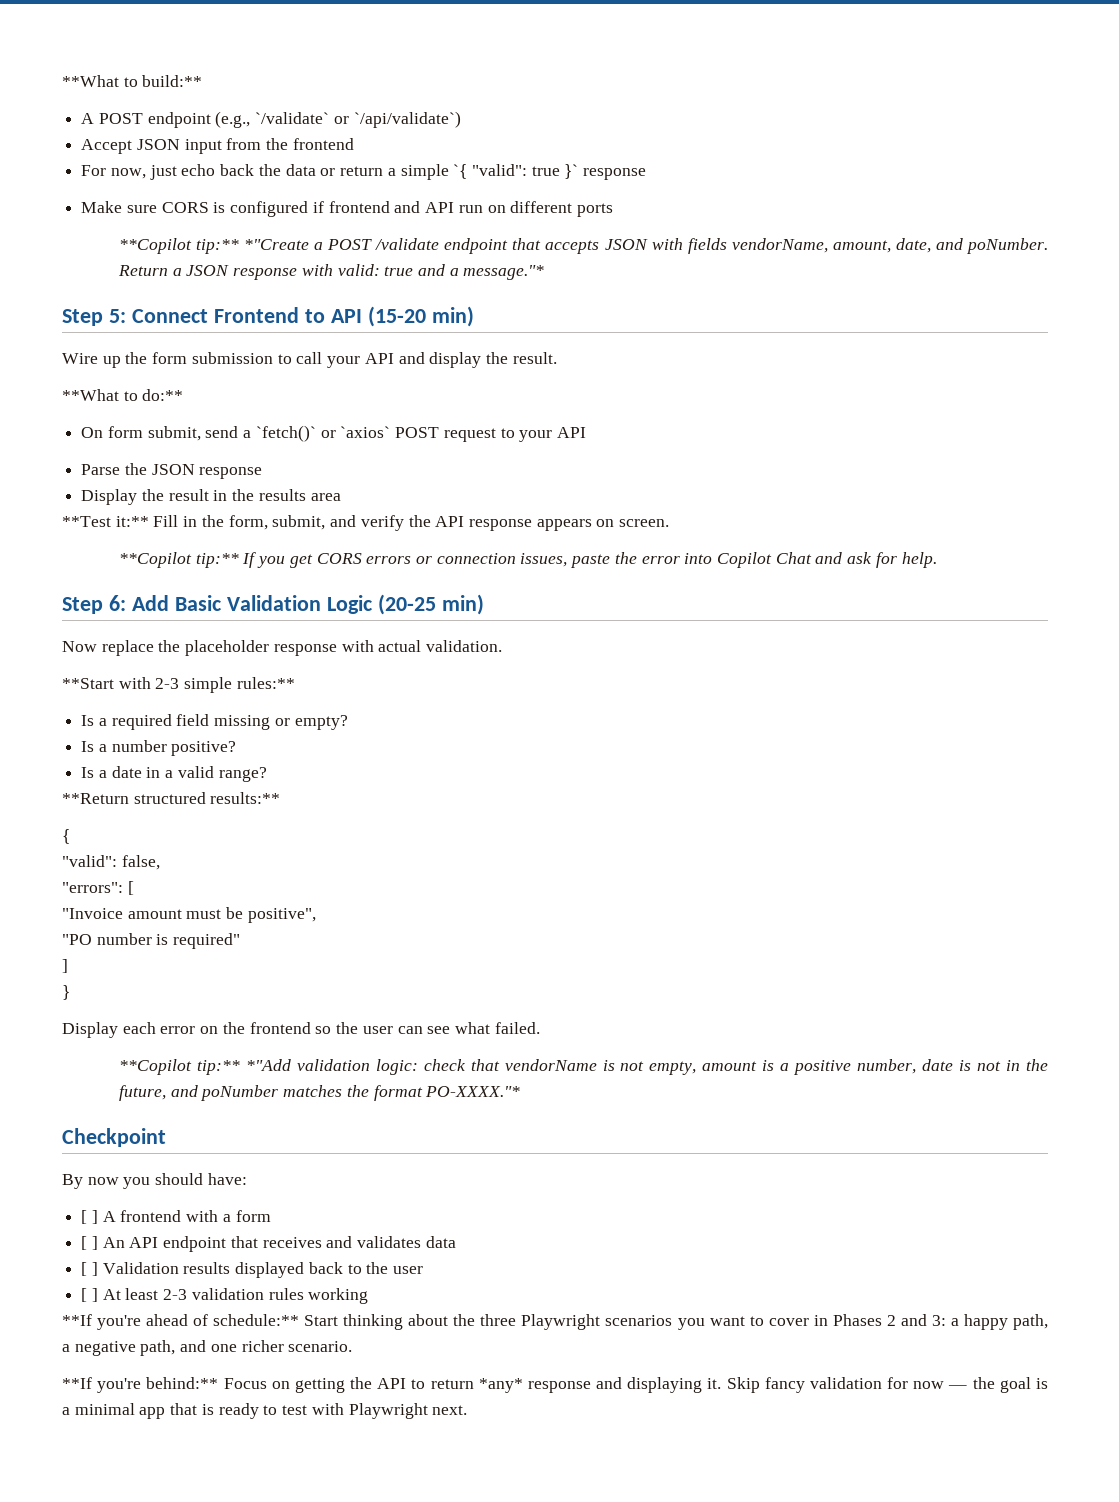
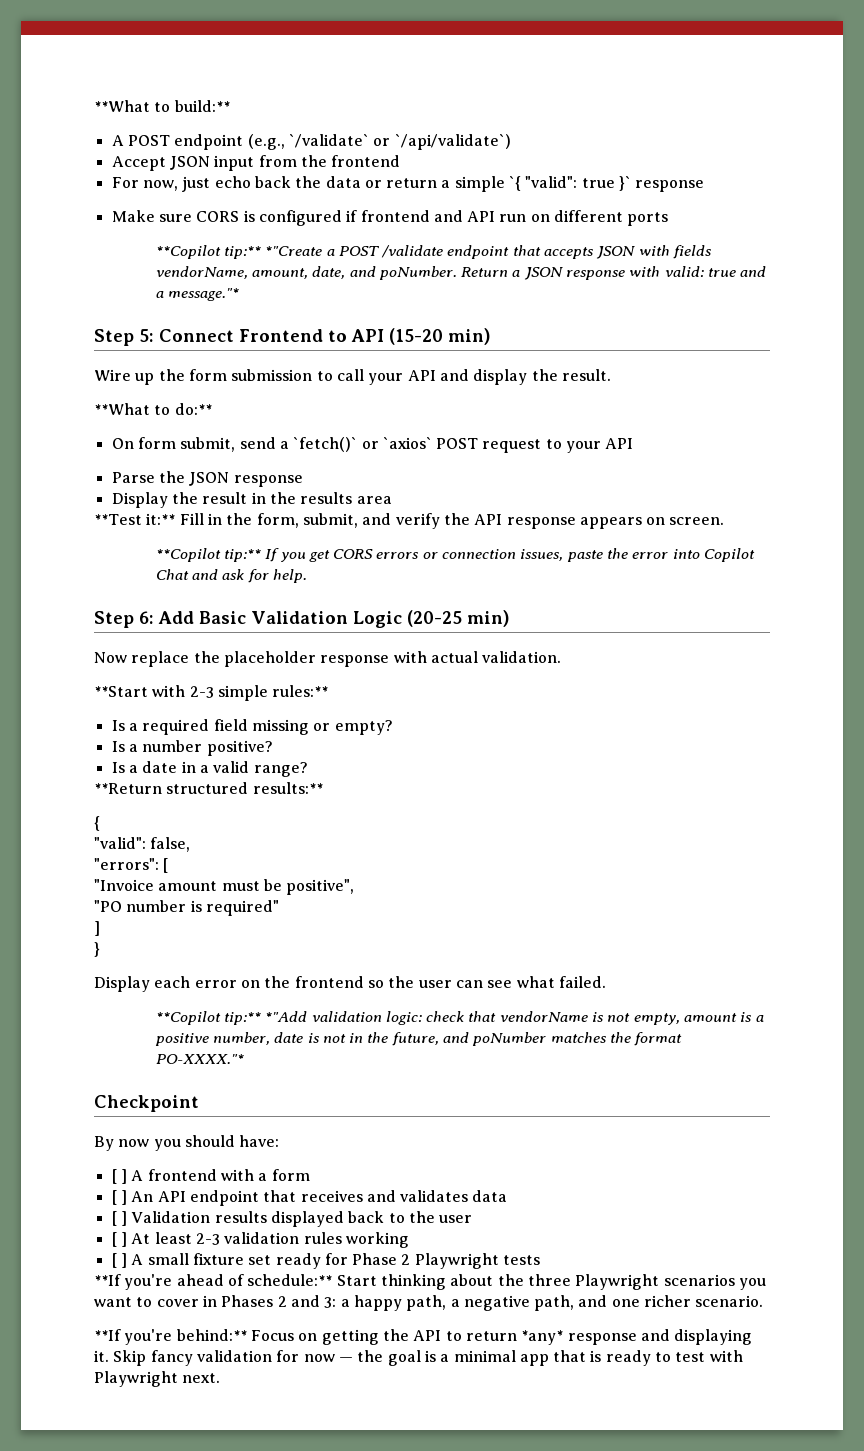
+ [ ] A small fixture set ready for Phase 2 Playwright tests

